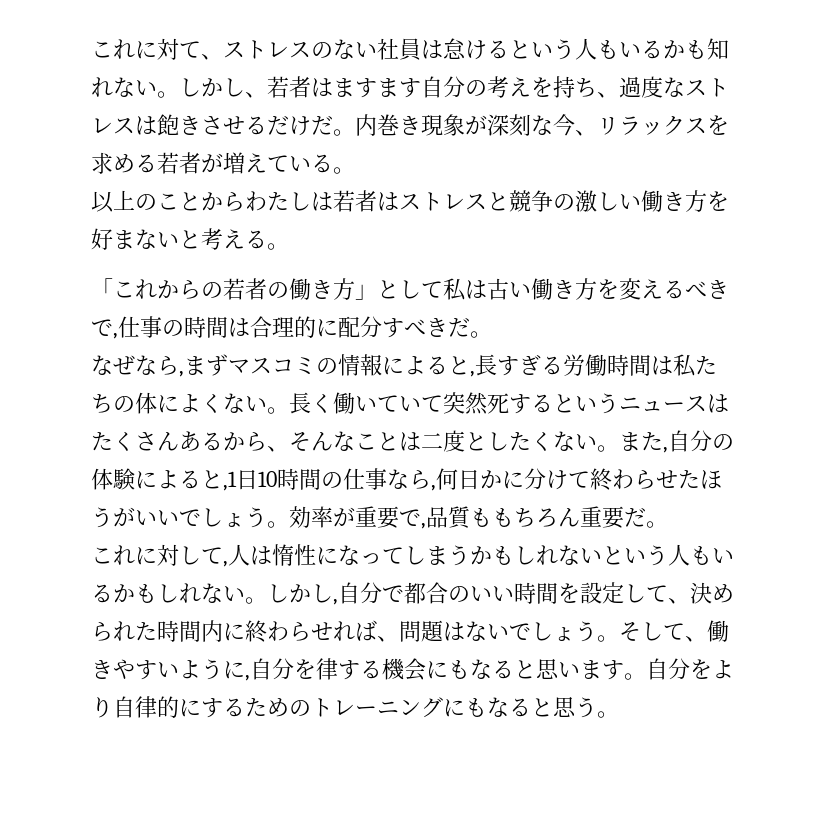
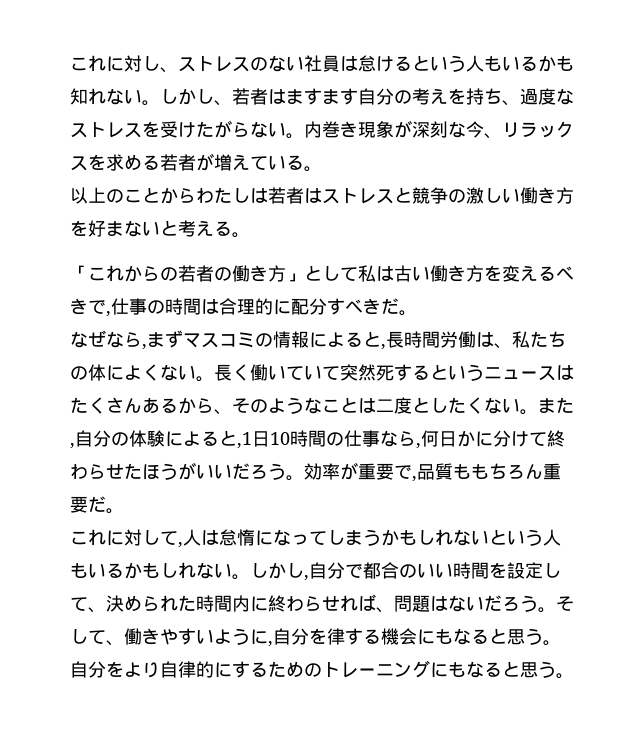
- これに対て、ストレスのない社員は怠けるという人もいるかも知れない。
+ これに対し、ストレスのない社員は怠けるという人もいるかも知れない。
- しかし、若者はますます自分の考えを持ち、過度なストレスは飽きさせるだけだ。
+ しかし、若者はますます自分の考えを持ち、過度なストレスを受けたがらない。
- なぜなら,まずマスコミの情報によると,長すぎる労働時間は私たちの体によくない。
+ なぜなら,まずマスコミの情報によると,長時間労働は、私たちの体によくない。
- 長く働いていて突然死するというニュースはたくさんあるから、そんなことは二度としたくない。
+ 長く働いていて突然死するというニュースはたくさんあるから、そのようなことは二度としたくない。
- また,自分の体験によると,1日10時間の仕事なら,何日かに分けて終わらせたほうがいいでしょう。
+ また,自分の体験によると,1日10時間の仕事なら,何日かに分けて終わらせたほうがいいだろう。
- これに対して,人は惰性になってしまうかもしれないという人もいるかもしれない。
+ これに対して,人は怠惰になってしまうかもしれないという人もいるかもしれない。
- しかし,自分で都合のいい時間を設定して、決められた時間内に終わらせれば、問題はないでしょう。
+ しかし,自分で都合のいい時間を設定して、決められた時間内に終わらせれば、問題はないだろう。
- そして、働きやすいように,自分を律する機会にもなると思います。
+ そして、働きやすいように,自分を律する機会にもなると思う。

